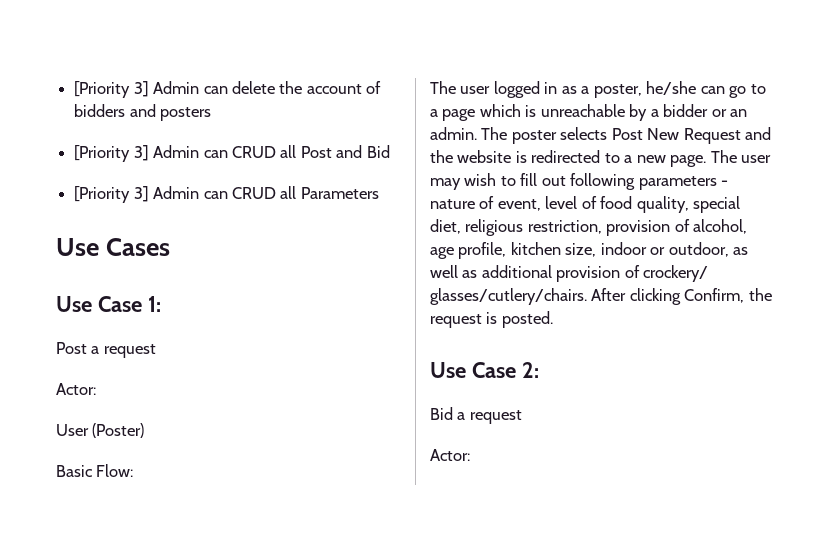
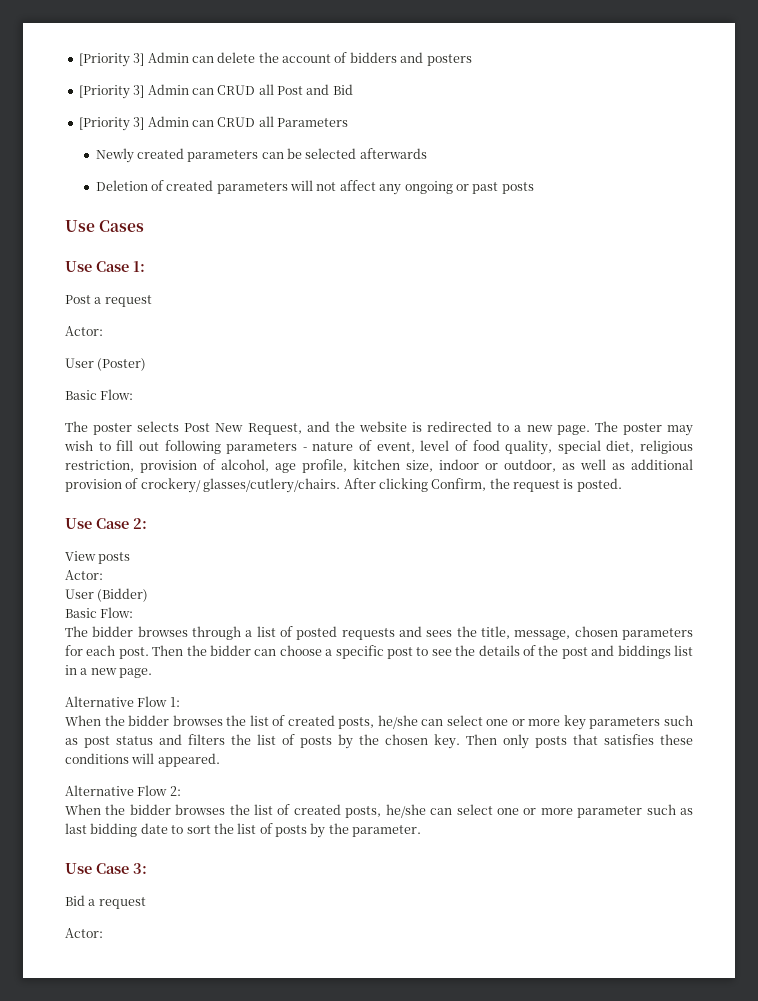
+ Newly created parameters can be selected afterwards
+ Deletion of created parameters will not affect any ongoing or past posts
- The user logged in as a poster, he/she can go to a page which is unreachable by a bidder or an admin. The poster selects Post New Request and the website is redirected to a new page.
+ The poster selects Post New Request, and the website is redirected to a new page.
- The user may wish to fill out following parameters - nature of event, level of food quality, special diet, religious restriction, provision of alcohol, age profile, kitchen size, indoor or outdoor, as well as additional provision of crockery/ glasses/cutlery/chairs.
+ The poster may wish to fill out following parameters - nature of event, level of food quality, special diet, religious restriction, provision of alcohol, age profile, kitchen size, indoor or outdoor, as well as additional provision of crockery/ glasses/cutlery/chairs.
+ View posts
+ Actor:
+ User (Bidder)
+ Basic Flow:
+ The bidder browses through a list of posted requests and sees the title, message, chosen parameters for each post. Then the bidder can choose a specific post to see the details of the post and biddings list in a new page.
+ Alternative Flow 1:
+ When the bidder browses the list of created posts, he/she can select one or more key parameters such as post status and filters the list of posts by the chosen key. Then only posts that satisfies these conditions will appeared.
+ Alternative Flow 2:
+ When the bidder browses the list of created posts, he/she can select one or more parameter such as last bidding date to sort the list of posts by the parameter.
+ Use Case 3:

